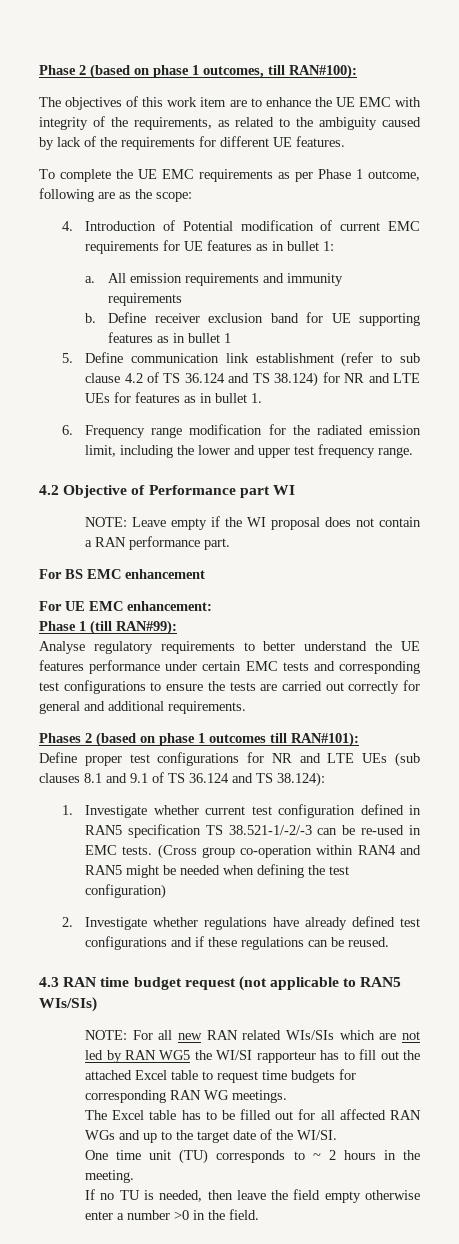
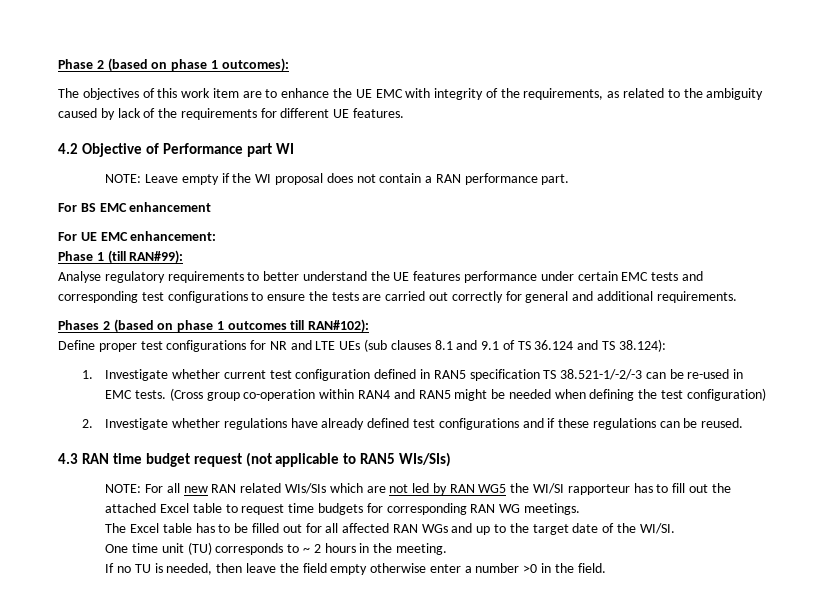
- Phase 2 (based on phase 1 outcomes, till RAN#100):
+ Phase 2 (based on phase 1 outcomes):
- To complete the UE EMC requirements as per Phase 1 outcome, following are as the scope:
- 4. Introduction of Potential modification of current EMC requirements for UE features as in bullet 1:
- a. All emission requirements and immunity requirements
- b. Define receiver exclusion band for UE supporting features as in bullet 1
- 5. Define communication link establishment (refer to sub clause 4.2 of TS 36.124 and TS 38.124) for NR and LTE UEs for features as in bullet 1.
- 6. Frequency range modification for the radiated emission limit, including the lower and upper test frequency range.
- Phases 2 (based on phase 1 outcomes till RAN#101):
+ Phases 2 (based on phase 1 outcomes till RAN#102):

